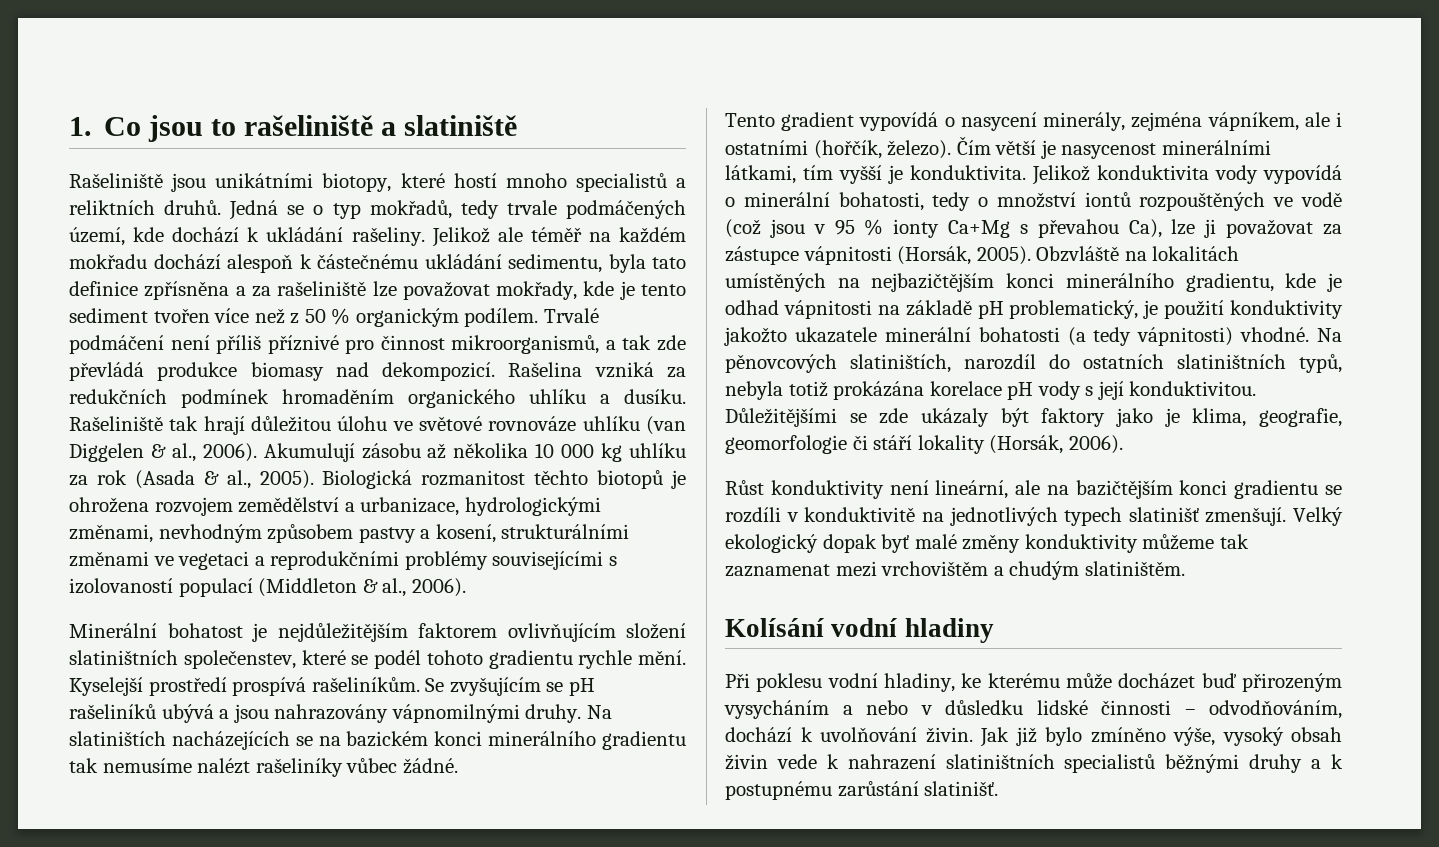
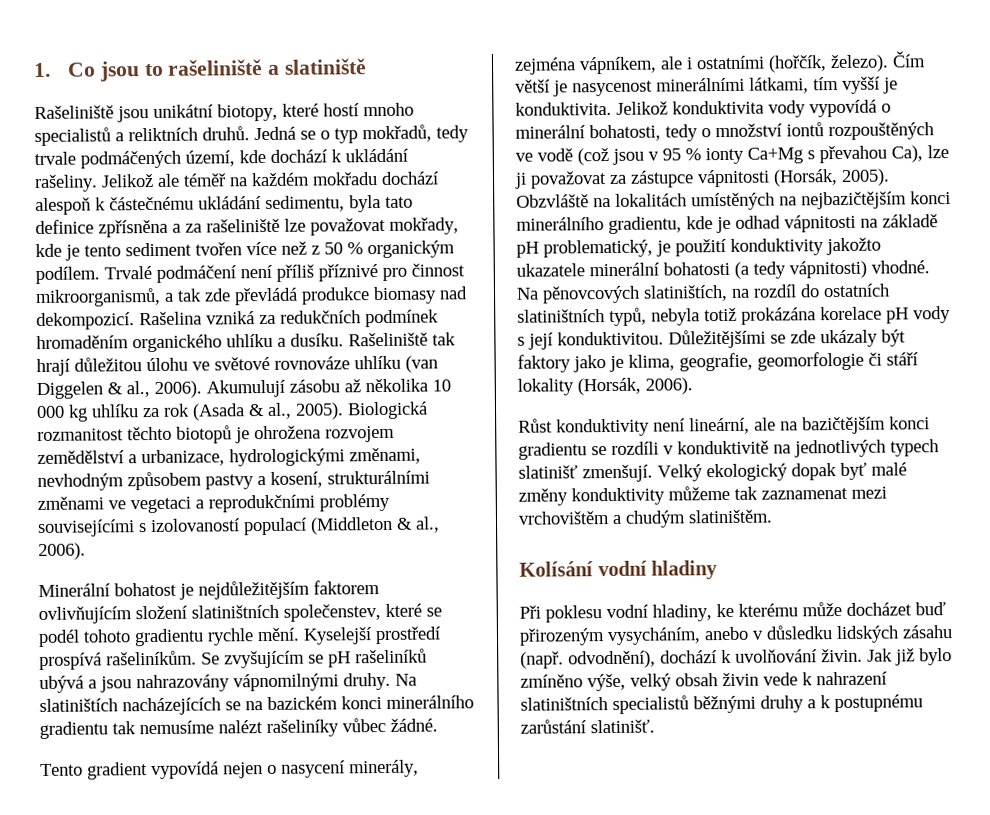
- Rašeliniště jsou unikátními biotopy, které hostí mnoho specialistů a reliktních druhů.
+ Rašeliniště jsou unikátní biotopy, které hostí mnoho specialistů a reliktních druhů.
- Tento gradient vypovídá o nasycení minerály, zejména vápníkem, ale i ostatními (hořčík, železo).
+ Tento gradient vypovídá nejen o nasycení minerály, zejména vápníkem, ale i ostatními (hořčík, železo).
- Na pěnovcových slatiništích, narozdíl do ostatních slatiništních typů, nebyla totiž prokázána korelace pH vody s její konduktivitou.
+ Na pěnovcových slatiništích, na rozdíl do ostatních slatiništních typů, nebyla totiž prokázána korelace pH vody s její konduktivitou.
- Při poklesu vodní hladiny, ke kterému může docházet buď přirozeným vysycháním a nebo v důsledku lidské činnosti – odvodňováním, dochází k uvolňování živin.
+ Při poklesu vodní hladiny, ke kterému může docházet buď přirozeným vysycháním, anebo v důsledku lidských zásahu (např. odvodnění), dochází k uvolňování živin.
- Jak již bylo zmíněno výše, vysoký obsah živin vede k nahrazení slatiništních specialistů běžnými druhy a k postupnému zarůstání slatinišť.
+ Jak již bylo zmíněno výše, velký obsah živin vede k nahrazení slatiništních specialistů běžnými druhy a k postupnému zarůstání slatinišť.

